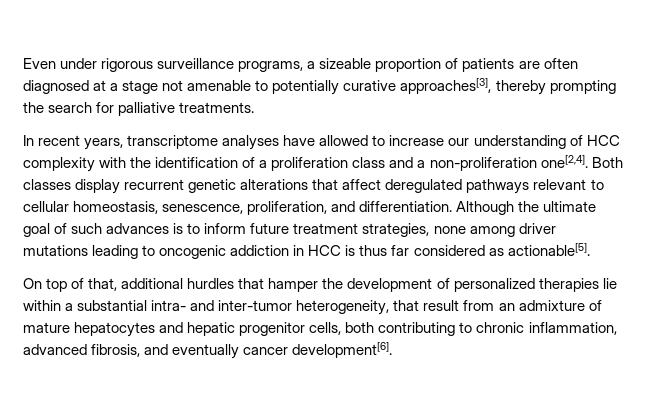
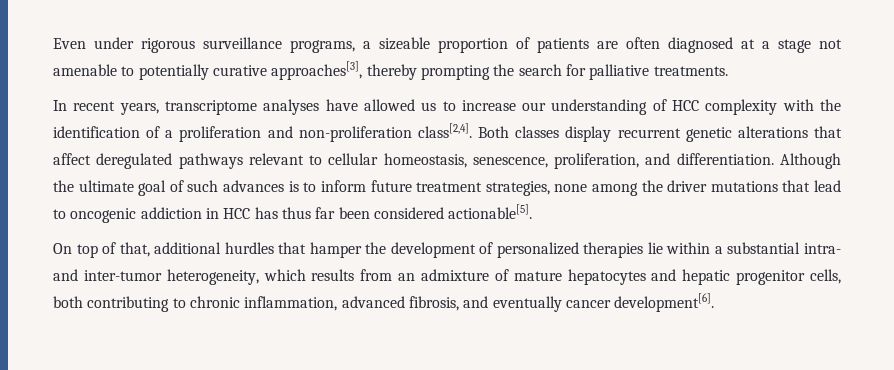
- In recent years, transcriptome analyses have allowed to increase our understanding of HCC complexity with the identification of a proliferation class and a non-proliferation one[2,4].
+ In recent years, transcriptome analyses have allowed us to increase our understanding of HCC complexity with the identification of a proliferation and non-proliferation class[2,4].
- Although the ultimate goal of such advances is to inform future treatment strategies, none among driver mutations leading to oncogenic addiction in HCC is thus far considered as actionable[5].
+ Although the ultimate goal of such advances is to inform future treatment strategies, none among the driver mutations that lead to oncogenic addiction in HCC has thus far been considered actionable[5].
- On top of that, additional hurdles that hamper the development of personalized therapies lie within a substantial intra- and inter-tumor heterogeneity, that result from an admixture of mature hepatocytes and hepatic progenitor cells, both contributing to chronic inflammation, advanced fibrosis, and eventually cancer development[6].
+ On top of that, additional hurdles that hamper the development of personalized therapies lie within a substantial intra- and inter-tumor heterogeneity, which results from an admixture of mature hepatocytes and hepatic progenitor cells, both contributing to chronic inflammation, advanced fibrosis, and eventually cancer development[6].

